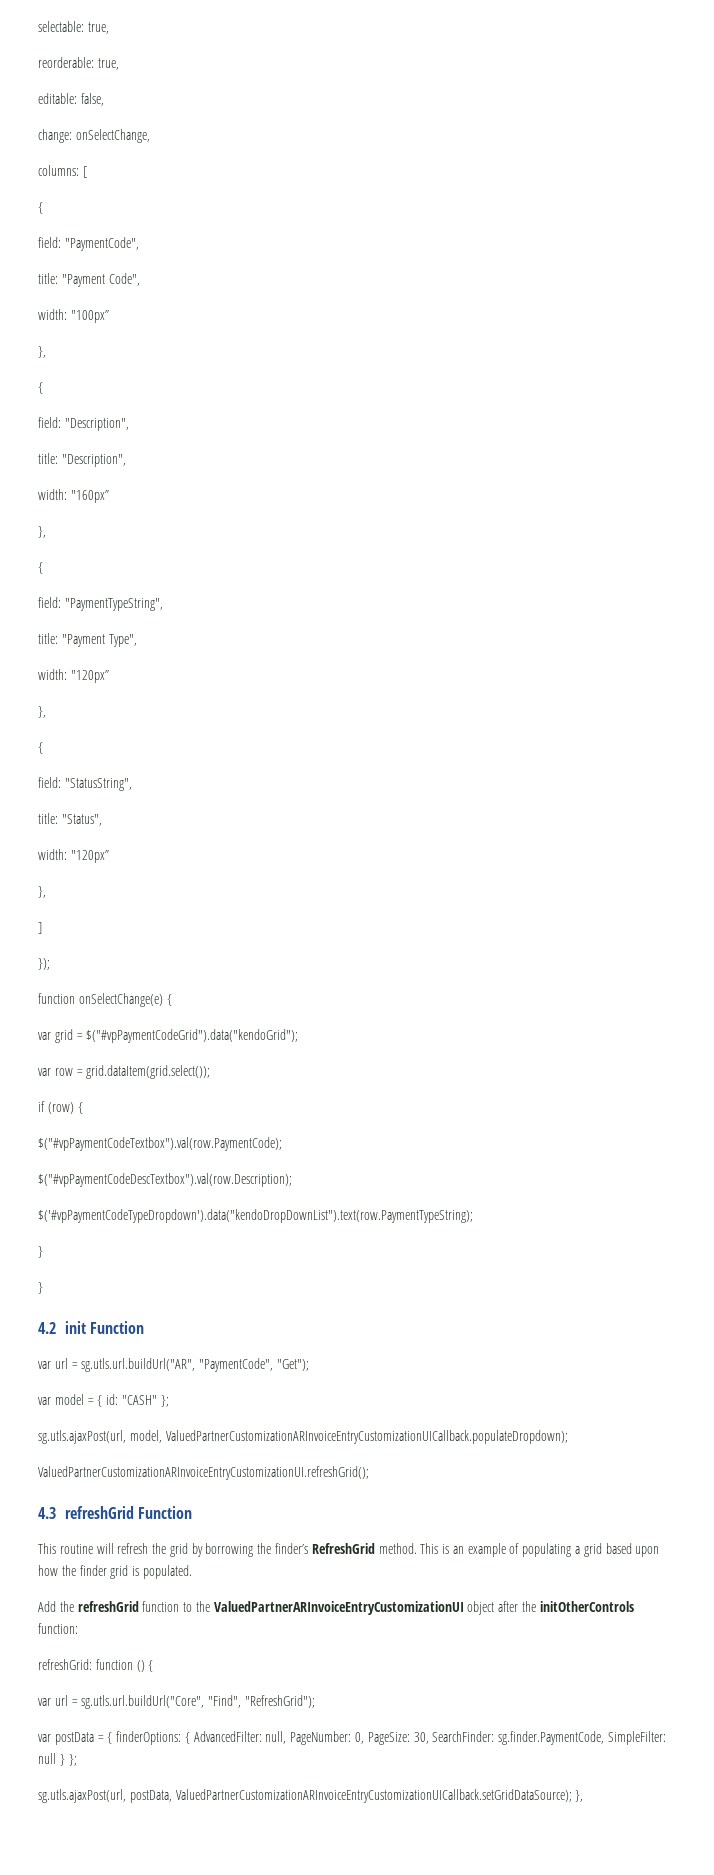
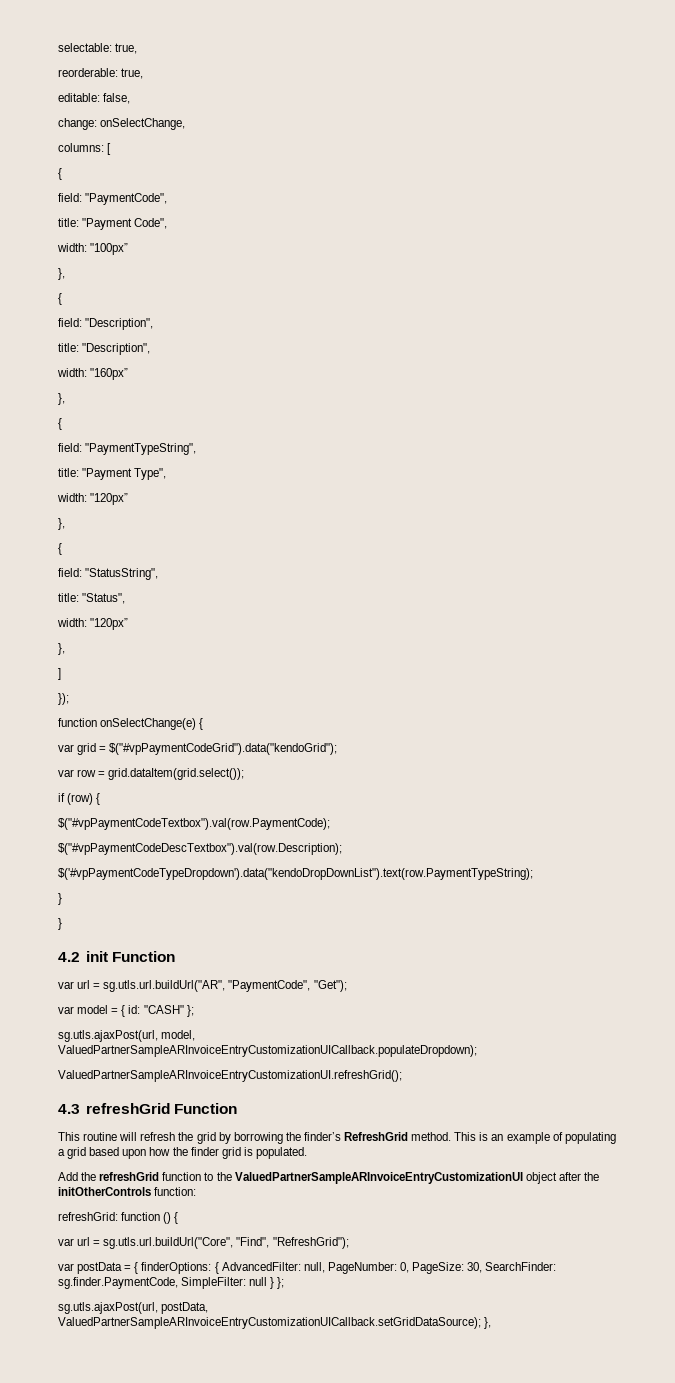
- sg.utls.ajaxPost(url, model, ValuedPartnerCustomizationARInvoiceEntryCustomizationUICallback.populateDropdown);
- ValuedPartnerCustomizationARInvoiceEntryCustomizationUI.refreshGrid();
+ sg.utls.ajaxPost(url, model, ValuedPartnerSampleARInvoiceEntryCustomizationUICallback.populateDropdown);
+ ValuedPartnerSampleARInvoiceEntryCustomizationUI.refreshGrid();
- Add the refreshGrid function to the ValuedPartnerARInvoiceEntryCustomizationUI object after the initOtherControls function:
+ Add the refreshGrid function to the ValuedPartnerSampleARInvoiceEntryCustomizationUI object after the initOtherControls function:
- sg.utls.ajaxPost(url, postData, ValuedPartnerCustomizationARInvoiceEntryCustomizationUICallback.setGridDataSource); },
+ sg.utls.ajaxPost(url, postData, ValuedPartnerSampleARInvoiceEntryCustomizationUICallback.setGridDataSource); },

